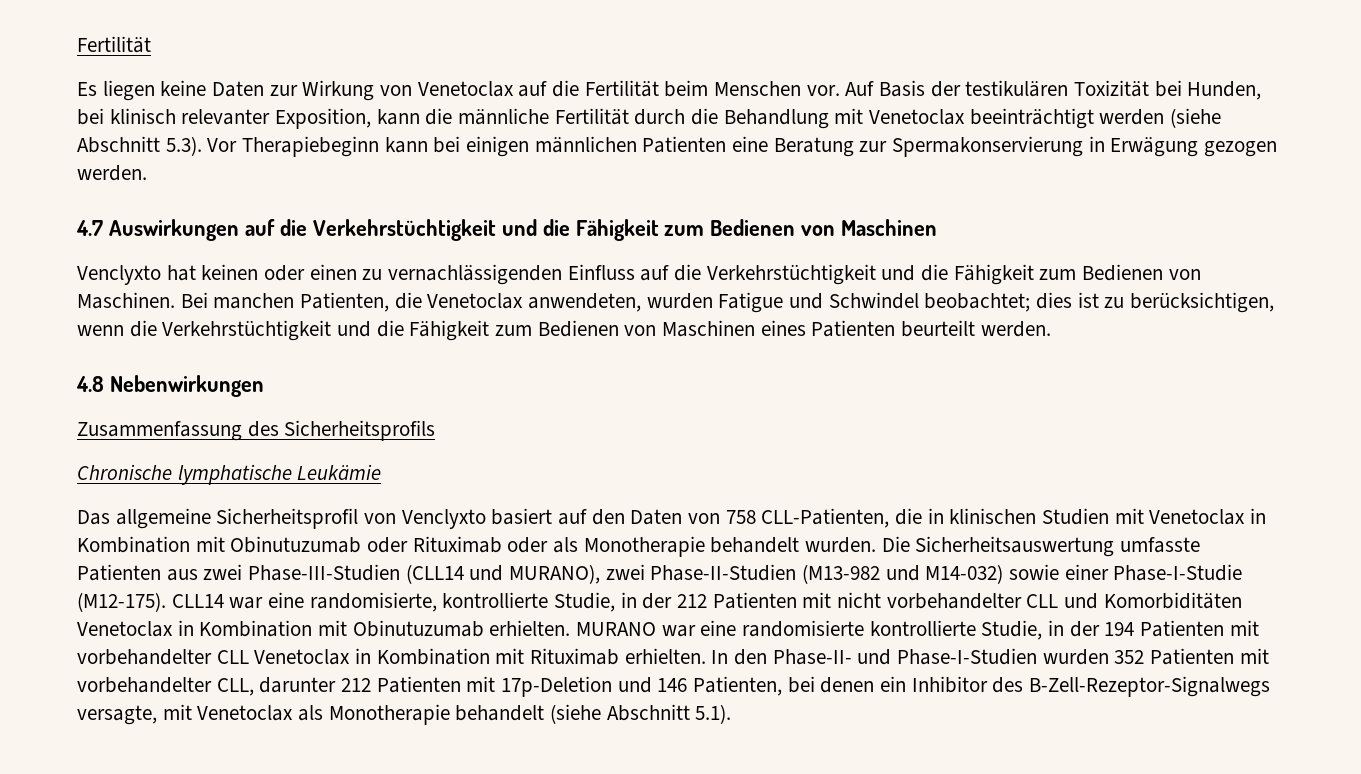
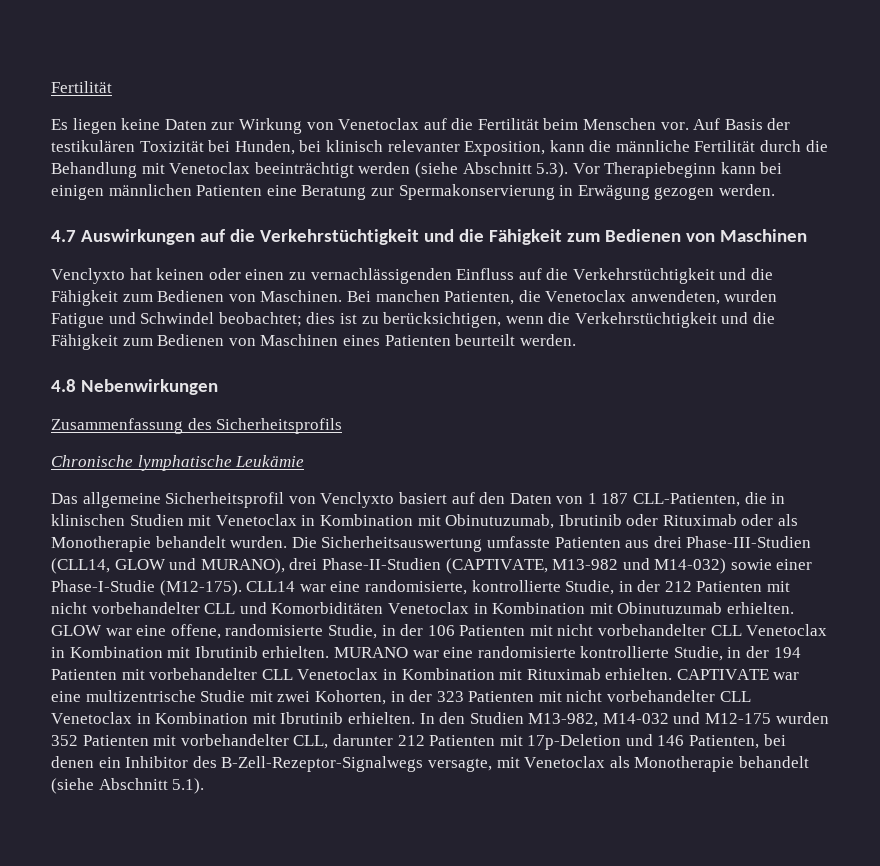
- Das allgemeine Sicherheitsprofil von Venclyxto basiert auf den Daten von 758 CLL-Patienten, die in klinischen Studien mit Venetoclax in Kombination mit Obinutuzumab oder Rituximab oder als Monotherapie behandelt wurden.
+ Das allgemeine Sicherheitsprofil von Venclyxto basiert auf den Daten von 1 187 CLL-Patienten, die in klinischen Studien mit Venetoclax in Kombination mit Obinutuzumab, Ibrutinib oder Rituximab oder als Monotherapie behandelt wurden.
- Die Sicherheitsauswertung umfasste Patienten aus zwei Phase-III-Studien (CLL14 und MURANO), zwei Phase-II-Studien (M13-982 und M14-032) sowie einer Phase-I-Studie (M12-175).
+ Die Sicherheitsauswertung umfasste Patienten aus drei Phase-III-Studien (CLL14, GLOW und MURANO), drei Phase-II-Studien (CAPTIVATE, M13-982 und M14-032) sowie einer Phase-I-Studie (M12-175).
+ GLOW war eine offene, randomisierte Studie, in der 106 Patienten mit nicht vorbehandelter CLL Venetoclax in Kombination mit Ibrutinib erhielten.
- In den Phase-II- und Phase-I-Studien wurden 352 Patienten mit vorbehandelter CLL, darunter 212 Patienten mit 17p-Deletion und 146 Patienten, bei denen ein Inhibitor des B-Zell-Rezeptor-Signalwegs versagte, mit Venetoclax als Monotherapie behandelt (siehe Abschnitt 5.1).
+ CAPTIVATE war eine multizentrische Studie mit zwei Kohorten, in der 323 Patienten mit nicht vorbehandelter CLL Venetoclax in Kombination mit Ibrutinib erhielten. In den Studien M13-982, M14-032 und M12-175 wurden 352 Patienten mit vorbehandelter CLL, darunter 212 Patienten mit 17p-Deletion und 146 Patienten, bei denen ein Inhibitor des B-Zell-Rezeptor-Signalwegs versagte, mit Venetoclax als Monotherapie behandelt (siehe Abschnitt 5.1).

